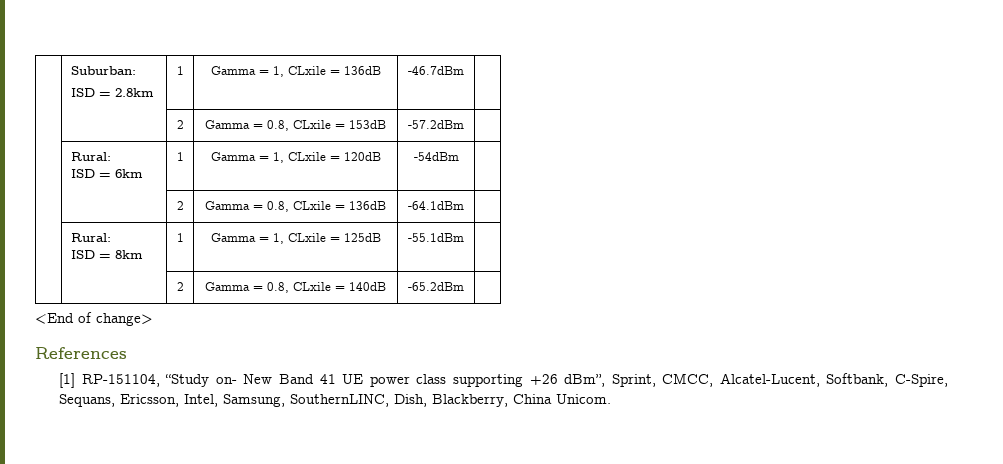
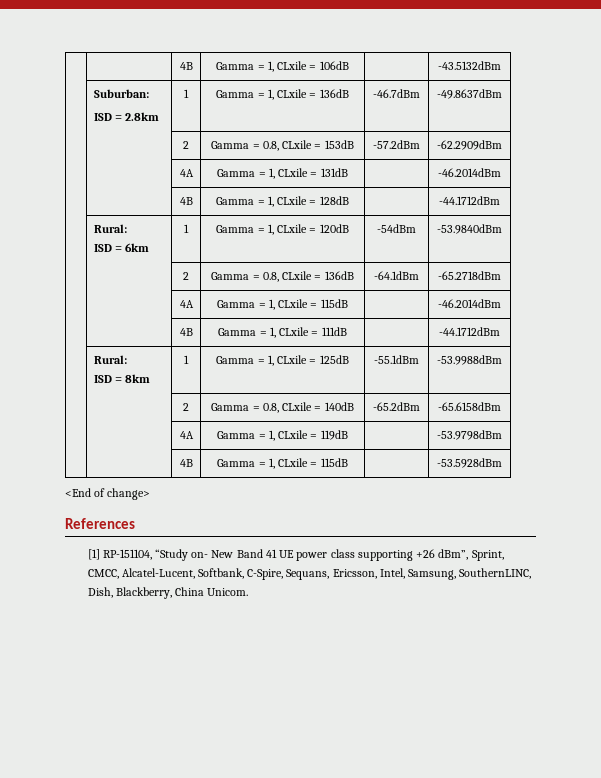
+ | | 4B | Gamma = 1, CLxile = 106dB | | -43.5132dBm
  | Suburban:
- ISD = 2.8km | 1 | Gamma = 1, CLxile = 136dB | -46.7dBm |
+ ISD = 2.8km | 1 | Gamma = 1, CLxile = 136dB | -46.7dBm | -49.8637dBm
- | | 2 | Gamma = 0.8, CLxile = 153dB | -57.2dBm |
+ | | 2 | Gamma = 0.8, CLxile = 153dB | -57.2dBm | -62.2909dBm
+ | | 4A | Gamma = 1, CLxile = 131dB | | -46.2014dBm
+ | | 4B | Gamma = 1, CLxile = 128dB | | -44.1712dBm
  | Rural:
- ISD = 6km | 1 | Gamma = 1, CLxile = 120dB | -54dBm |
+ ISD = 6km | 1 | Gamma = 1, CLxile = 120dB | -54dBm | -53.9840dBm
- | | 2 | Gamma = 0.8, CLxile = 136dB | -64.1dBm |
+ | | 2 | Gamma = 0.8, CLxile = 136dB | -64.1dBm | -65.2718dBm
+ | | 4A | Gamma = 1, CLxile = 115dB | | -46.2014dBm
+ | | 4B | Gamma = 1, CLxile = 111dB | | -44.1712dBm
  | Rural:
- ISD = 8km | 1 | Gamma = 1, CLxile = 125dB | -55.1dBm |
+ ISD = 8km | 1 | Gamma = 1, CLxile = 125dB | -55.1dBm | -53.9988dBm
- | | 2 | Gamma = 0.8, CLxile = 140dB | -65.2dBm |
+ | | 2 | Gamma = 0.8, CLxile = 140dB | -65.2dBm | -65.6158dBm
+ | | 4A | Gamma = 1, CLxile = 119dB | | -53.9798dBm
+ | | 4B | Gamma = 1, CLxile = 115dB | | -53.5928dBm

